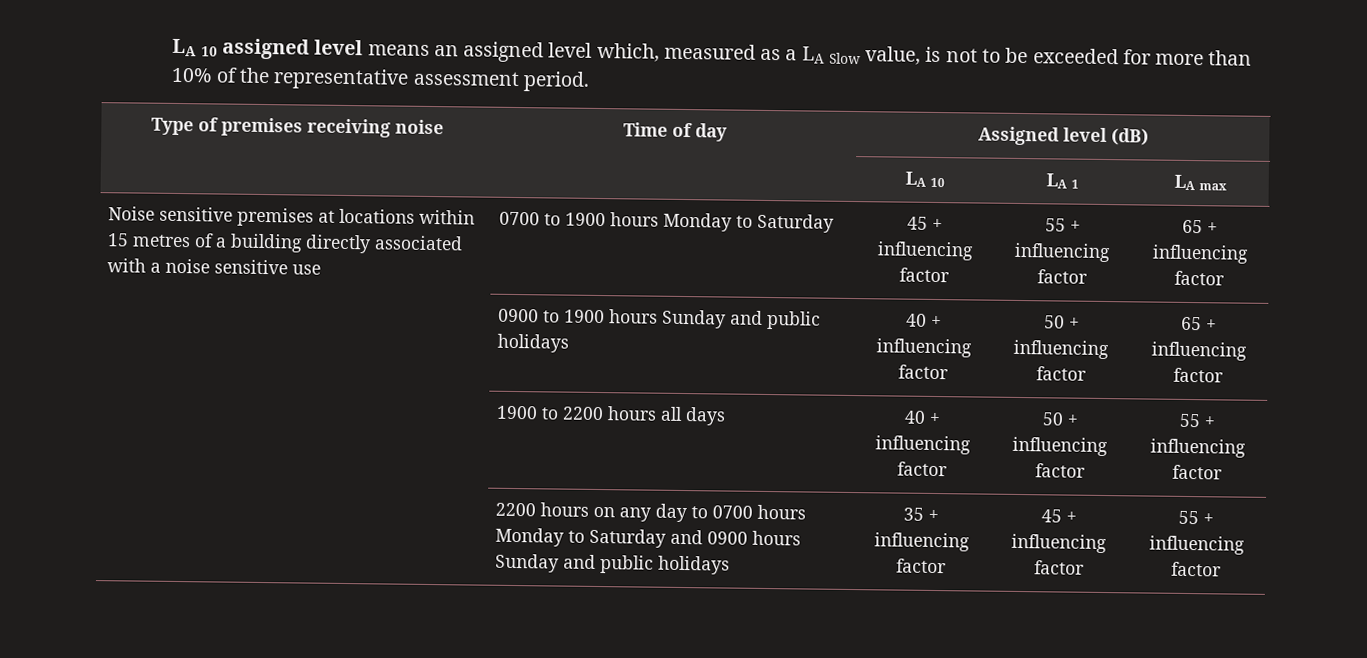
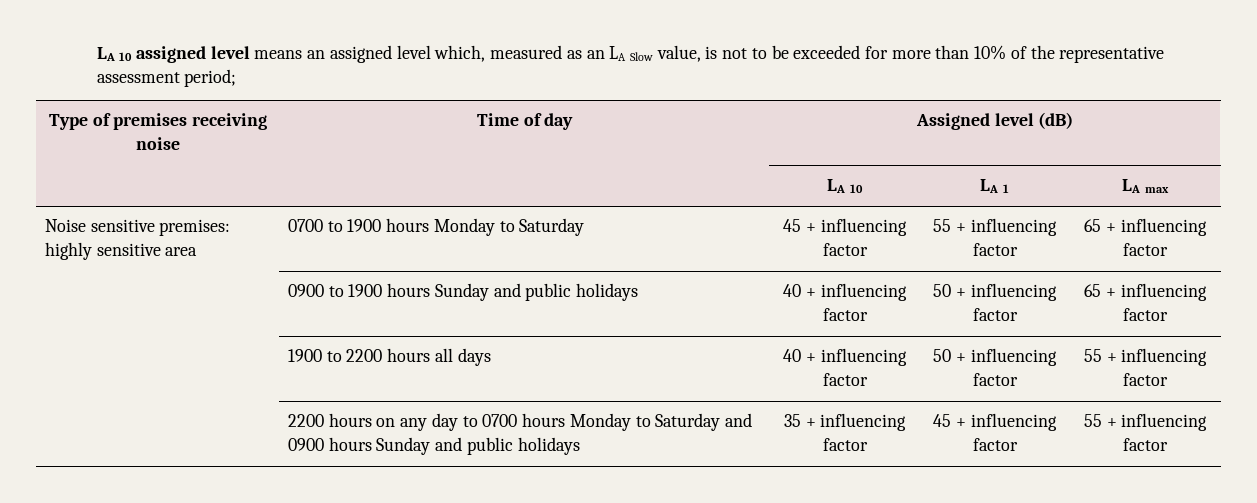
- LA 10 assigned level means an assigned level which, measured as a LA Slow value, is not to be exceeded for more than 10% of the representative assessment period.
+ LA 10 assigned level means an assigned level which, measured as an LA Slow value, is not to be exceeded for more than 10% of the representative assessment period;
- Noise sensitive premises at locations within 15 metres of a building directly associated with a noise sensitive use | 0700 to 1900 hours Monday to Saturday | 45 + influencing factor | 55 + influencing factor | 65 + influencing factor
+ Noise sensitive premises: highly sensitive area | 0700 to 1900 hours Monday to Saturday | 45 + influencing factor | 55 + influencing factor | 65 + influencing factor

